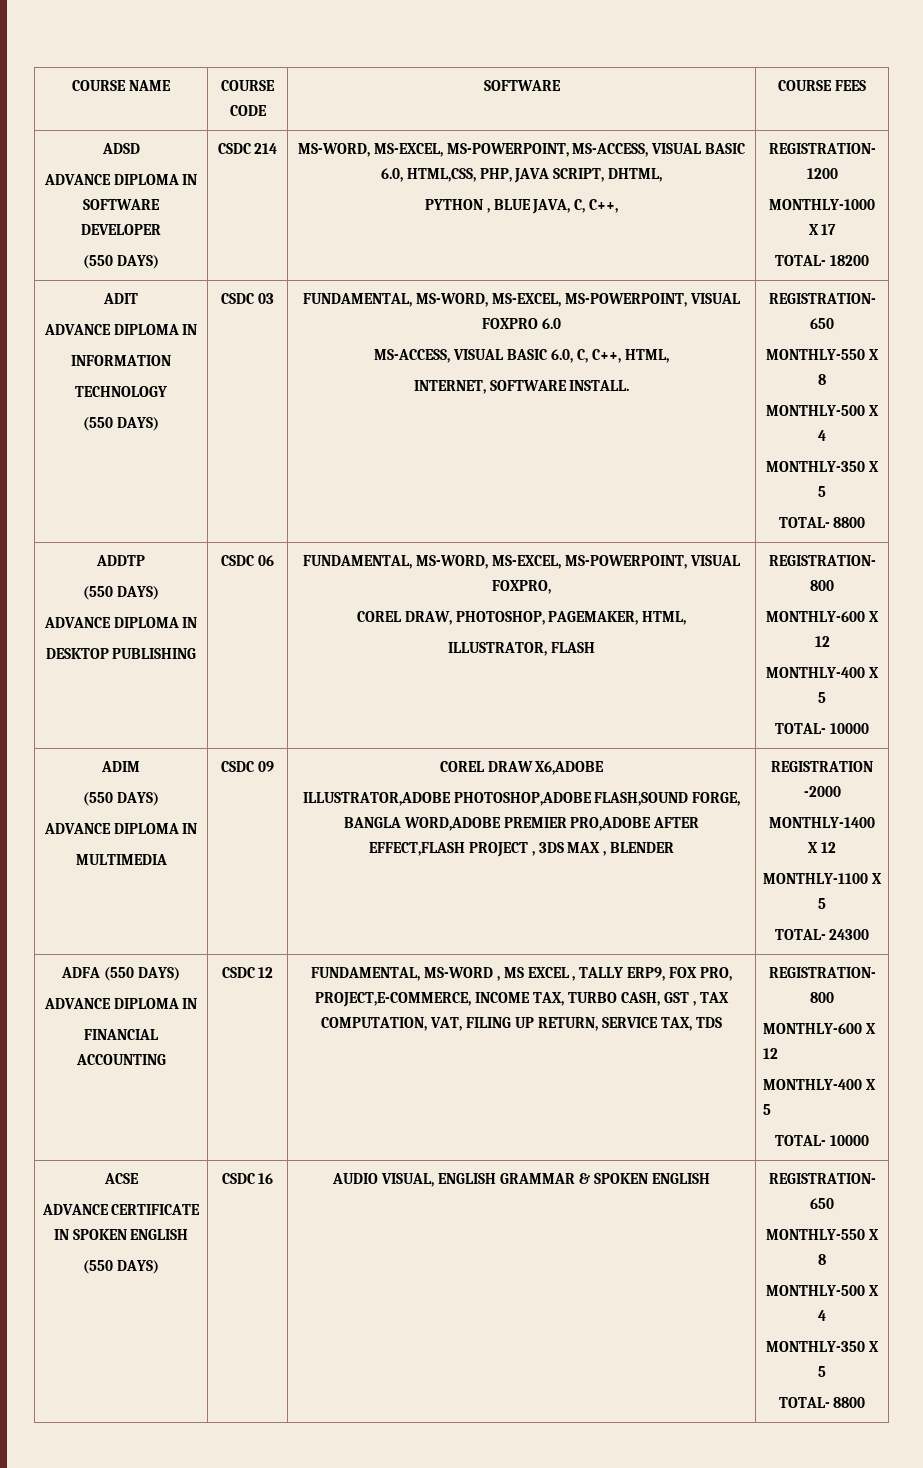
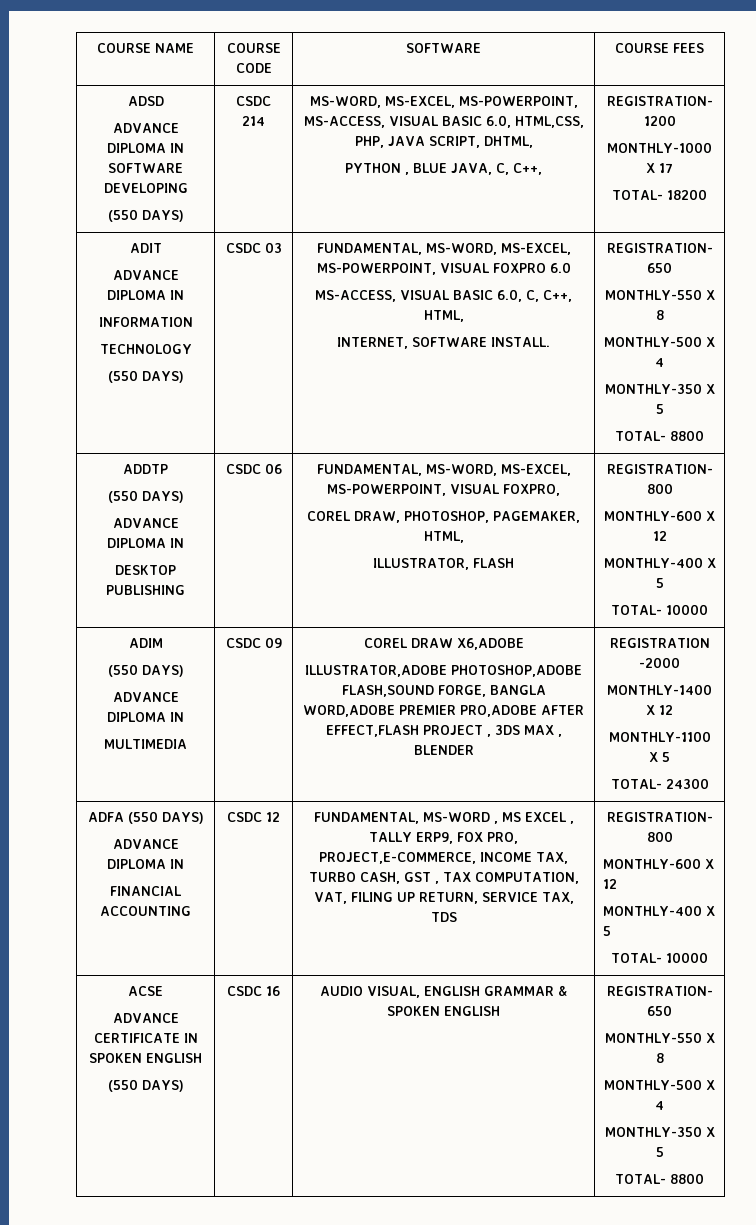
  ADSD
- ADVANCE DIPLOMA IN SOFTWARE DEVELOPER
+ ADVANCE DIPLOMA IN SOFTWARE DEVELOPING

